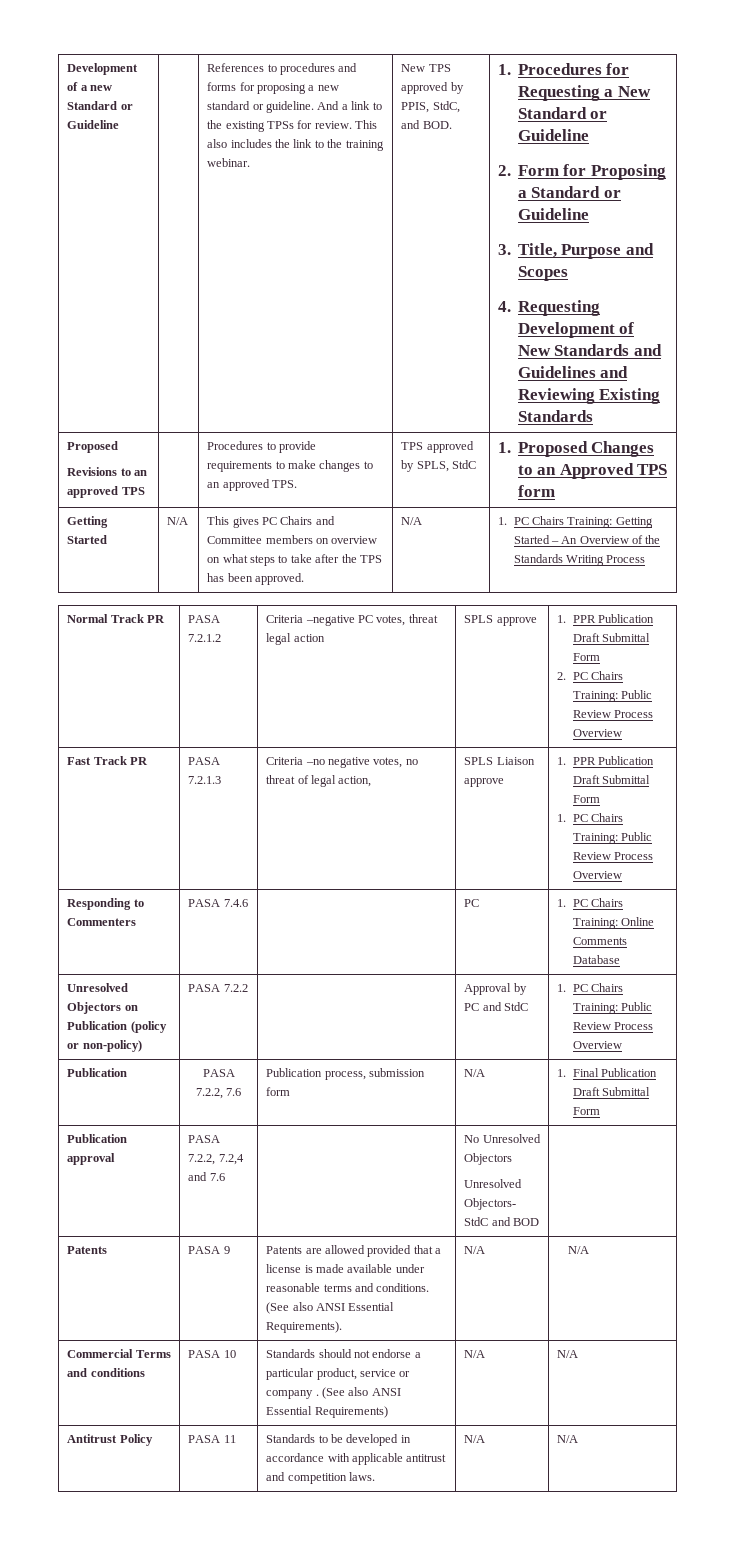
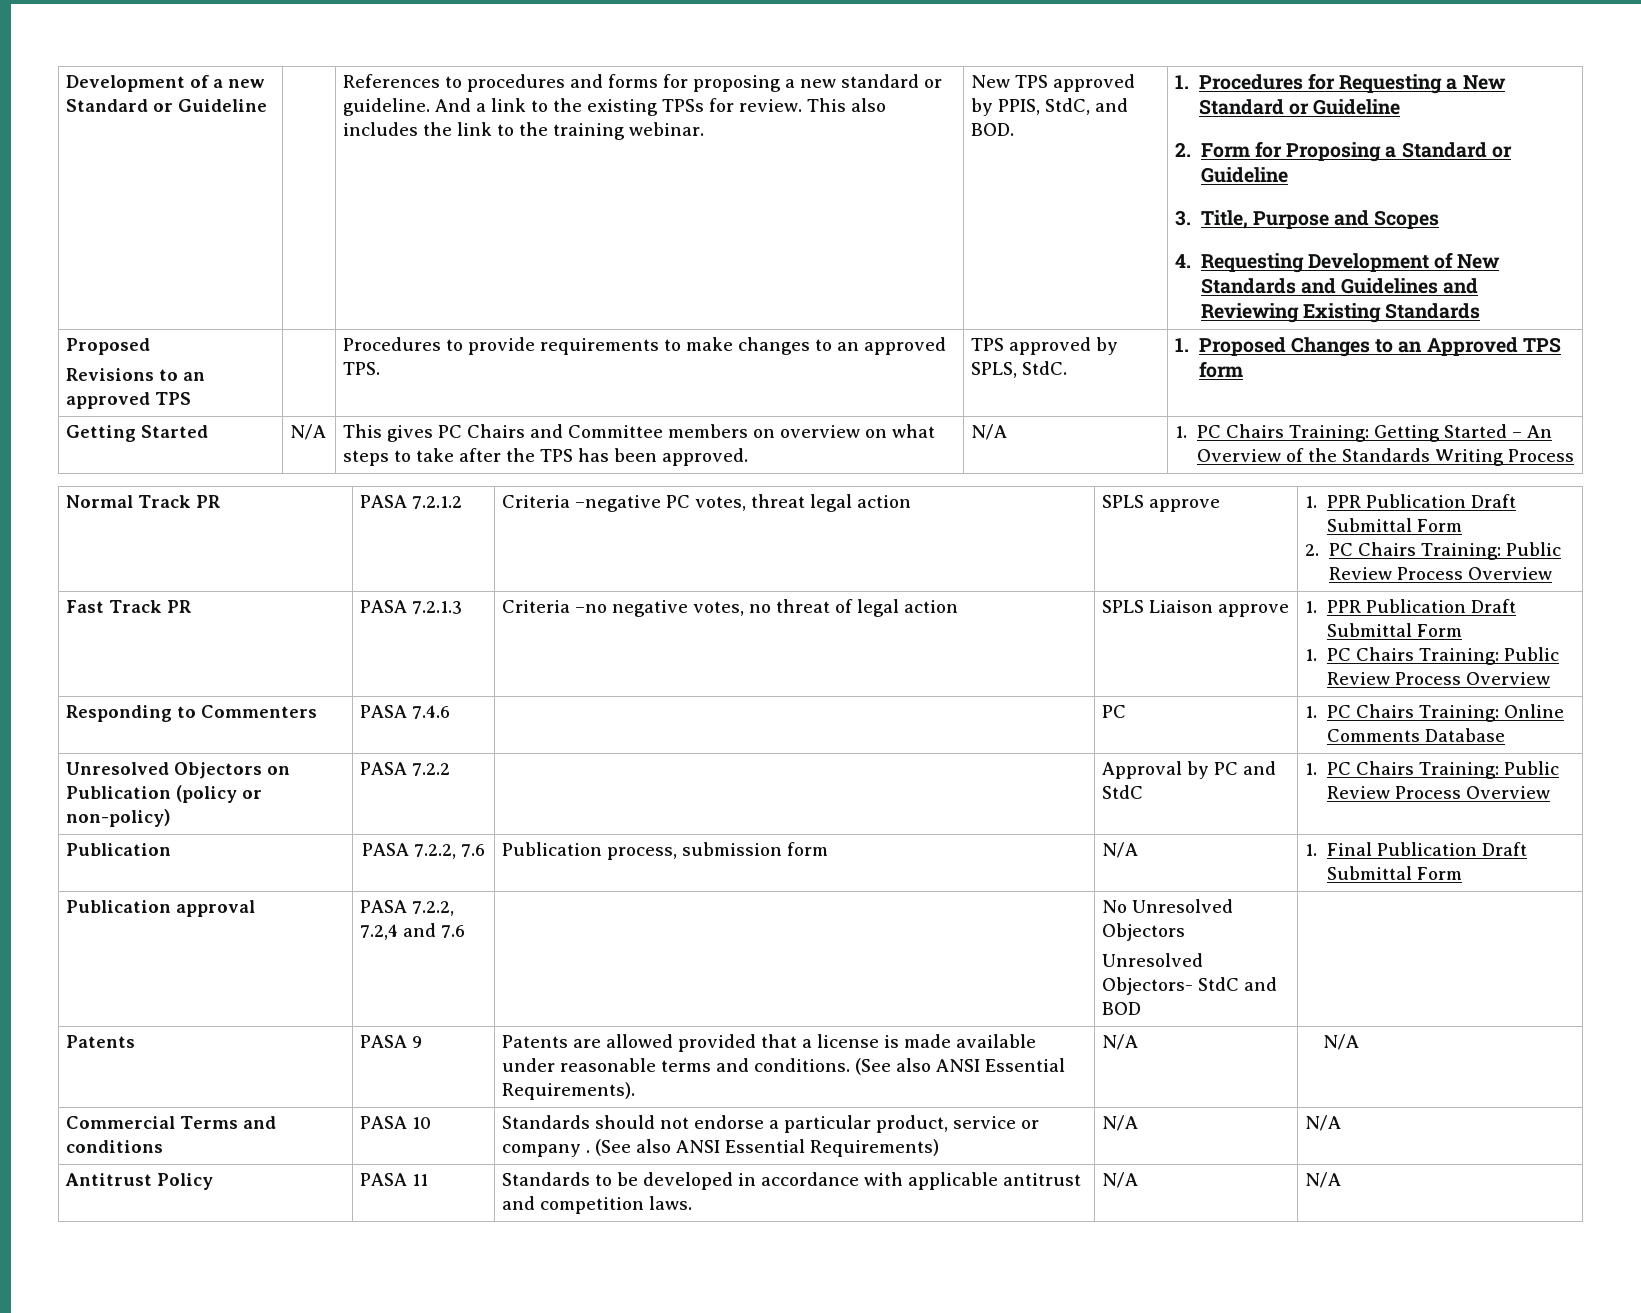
  4. Requesting Development of New Standards and Guidelines and Reviewing Existing Standards
  Proposed
- Revisions to an approved TPS | | Procedures to provide requirements to make changes to an approved TPS. | TPS approved by SPLS, StdC | 1. Proposed Changes to an Approved TPS form
+ Revisions to an approved TPS | | Procedures to provide requirements to make changes to an approved TPS. | TPS approved by SPLS, StdC. | 1. Proposed Changes to an Approved TPS form
- Fast Track PR | PASA 7.2.1.3 | Criteria –no negative votes, no threat of legal action, | SPLS Liaison approve | 1. PPR Publication Draft Submittal Form
+ Fast Track PR | PASA 7.2.1.3 | Criteria –no negative votes, no threat of legal action | SPLS Liaison approve | 1. PPR Publication Draft Submittal Form

